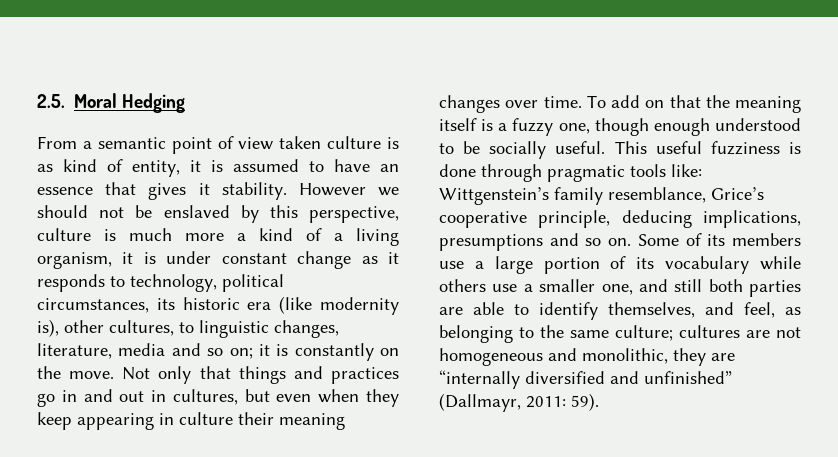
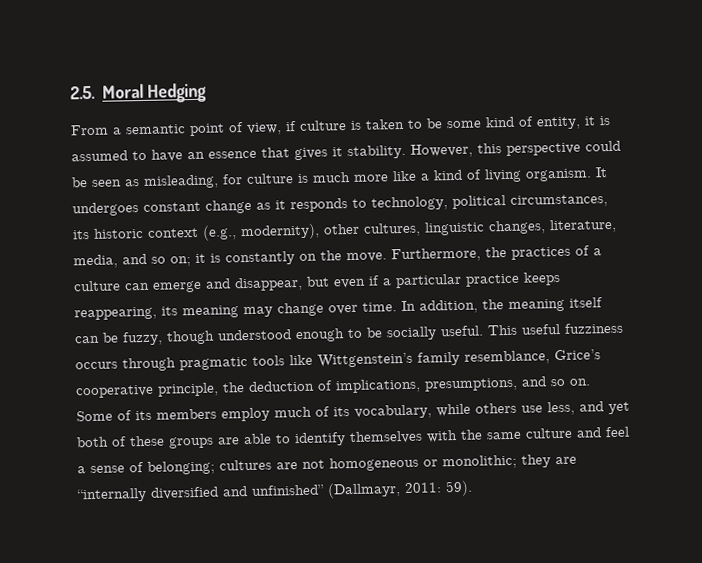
- From a semantic point of view taken culture is as kind of entity, it is assumed to have an essence that gives it stability.
+ From a semantic point of view, if culture is taken to be some kind of entity, it is assumed to have an essence that gives it stability.
- However we should not be enslaved by this perspective, culture is much more a kind of a living organism, it is under constant change as it responds to technology, political circumstances, its historic era (like modernity is), other cultures, to linguistic changes, literature, media and so on; it is constantly on the move.
+ However, this perspective could be seen as misleading, for culture is much more like a kind of living organism. It undergoes constant change as it responds to technology, political circumstances, its historic context (e.g., modernity), other cultures, linguistic changes, literature, media, and so on; it is constantly on the move.
- Not only that things and practices go in and out in cultures, but even when they keep appearing in culture their meaning changes over time. To add on that the meaning itself is a fuzzy one, though enough understood to be socially useful.
+ Furthermore, the practices of a culture can emerge and disappear, but even if a particular practice keeps reappearing, its meaning may change over time. In addition, the meaning itself can be fuzzy, though understood enough to be socially useful.
- This useful fuzziness is done through pragmatic tools like: Wittgenstein’s family resemblance, Grice’s cooperative principle, deducing implications, presumptions and so on.
+ This useful fuzziness occurs through pragmatic tools like Wittgenstein’s family resemblance, Grice’s cooperative principle, the deduction of implications, presumptions, and so on.
- Some of its members use a large portion of its vocabulary while others use a smaller one, and still both parties are able to identify themselves, and feel, as belonging to the same culture; cultures are not homogeneous and monolithic, they are “internally diversified and unfinished” (Dallmayr, 2011: 59).
+ Some of its members employ much of its vocabulary, while others use less, and yet both of these groups are able to identify themselves with the same culture and feel a sense of belonging; cultures are not homogeneous or monolithic; they are “internally diversified and unfinished” (Dallmayr, 2011: 59).

